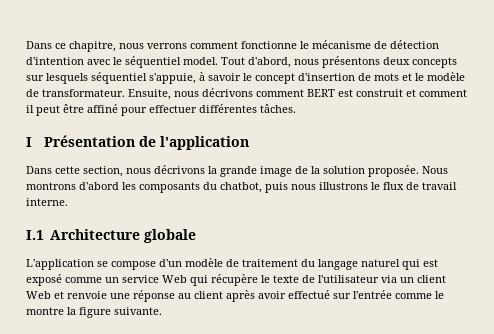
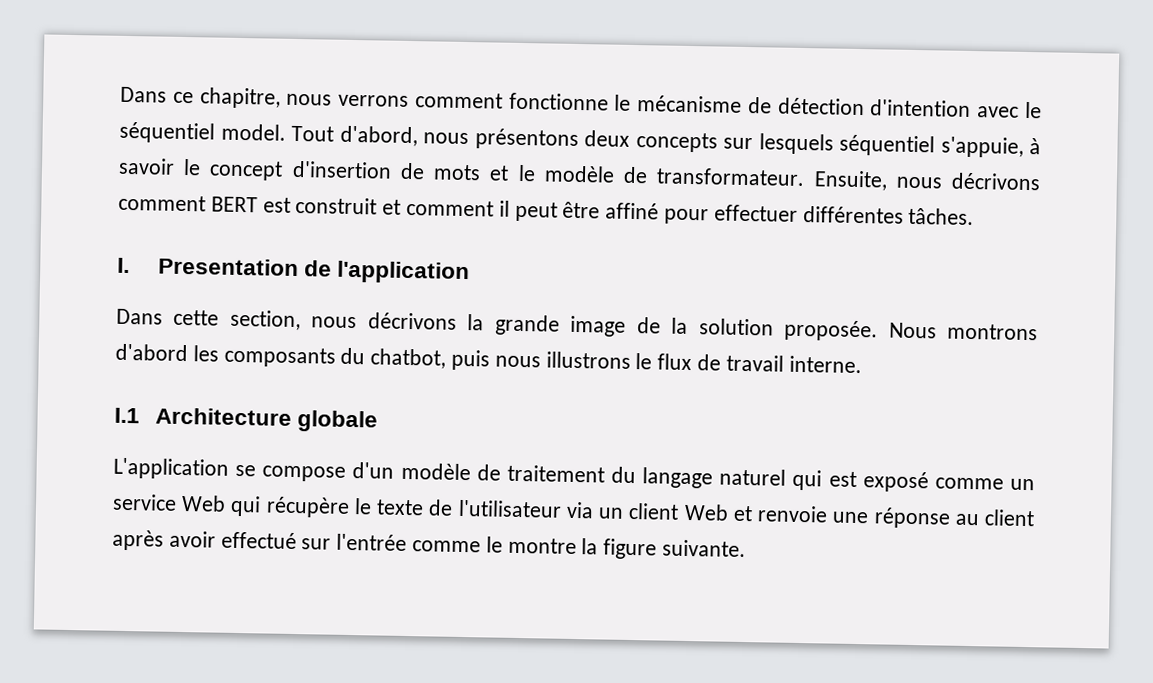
- I Présentation de l'application
+ I. Presentation de l'application

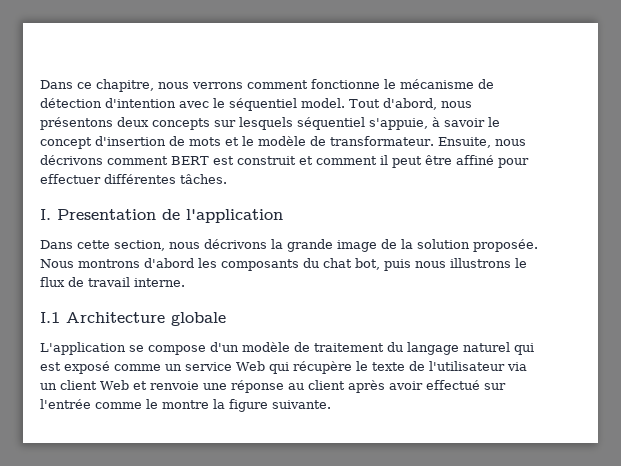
- Nous montrons d'abord les composants du chatbot, puis nous illustrons le flux de travail interne.
+ Nous montrons d'abord les composants du chat bot, puis nous illustrons le flux de travail interne.

